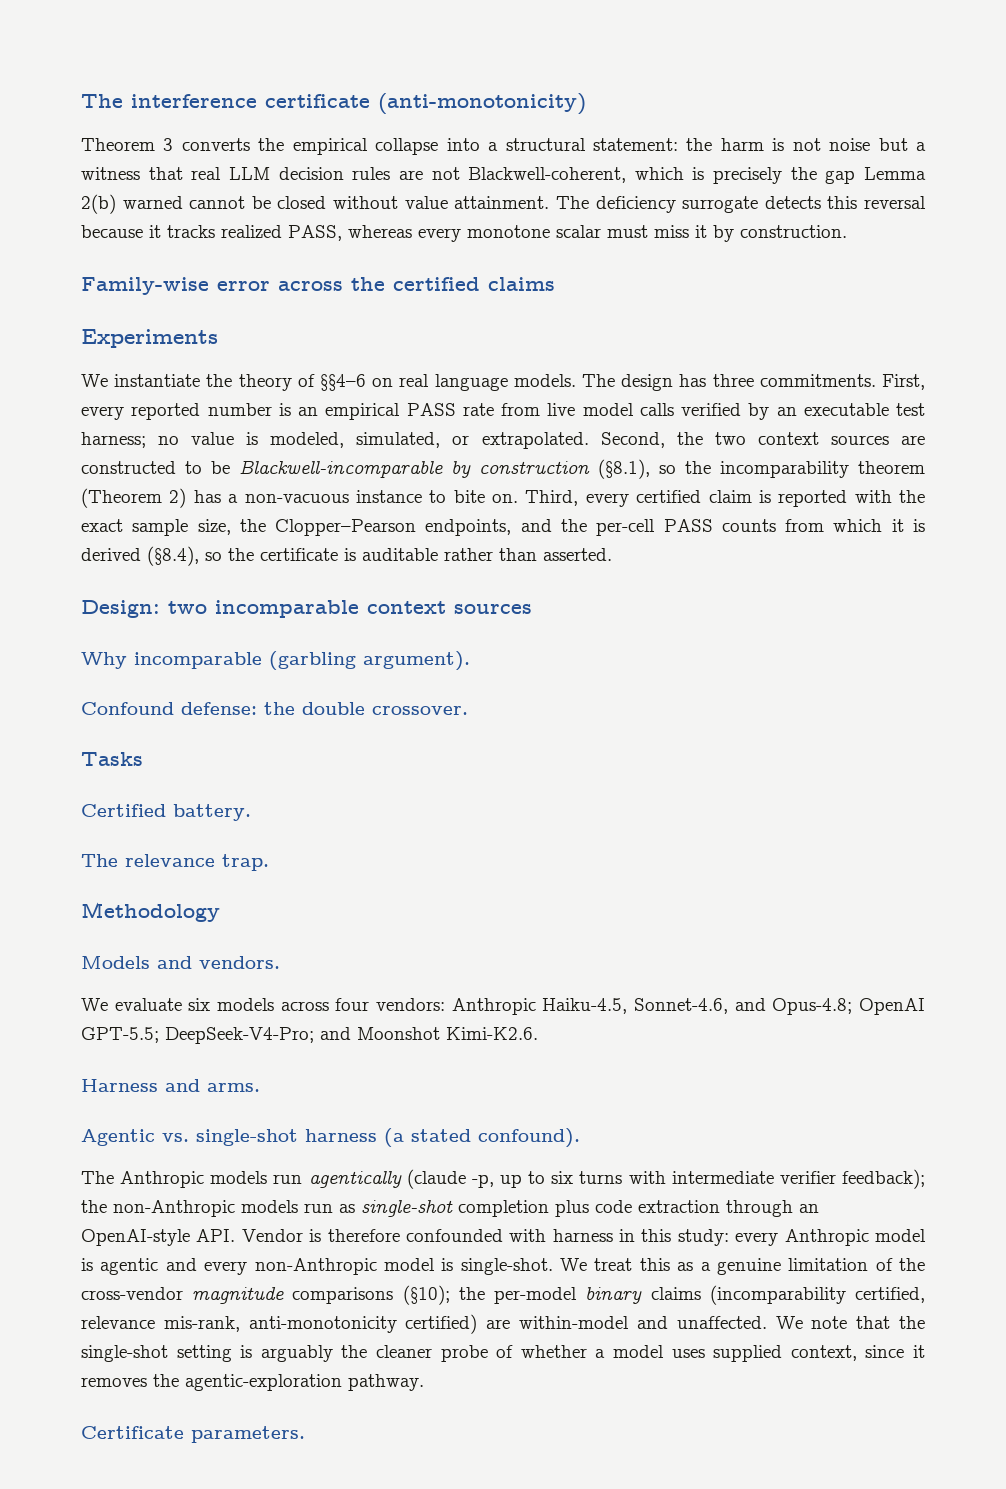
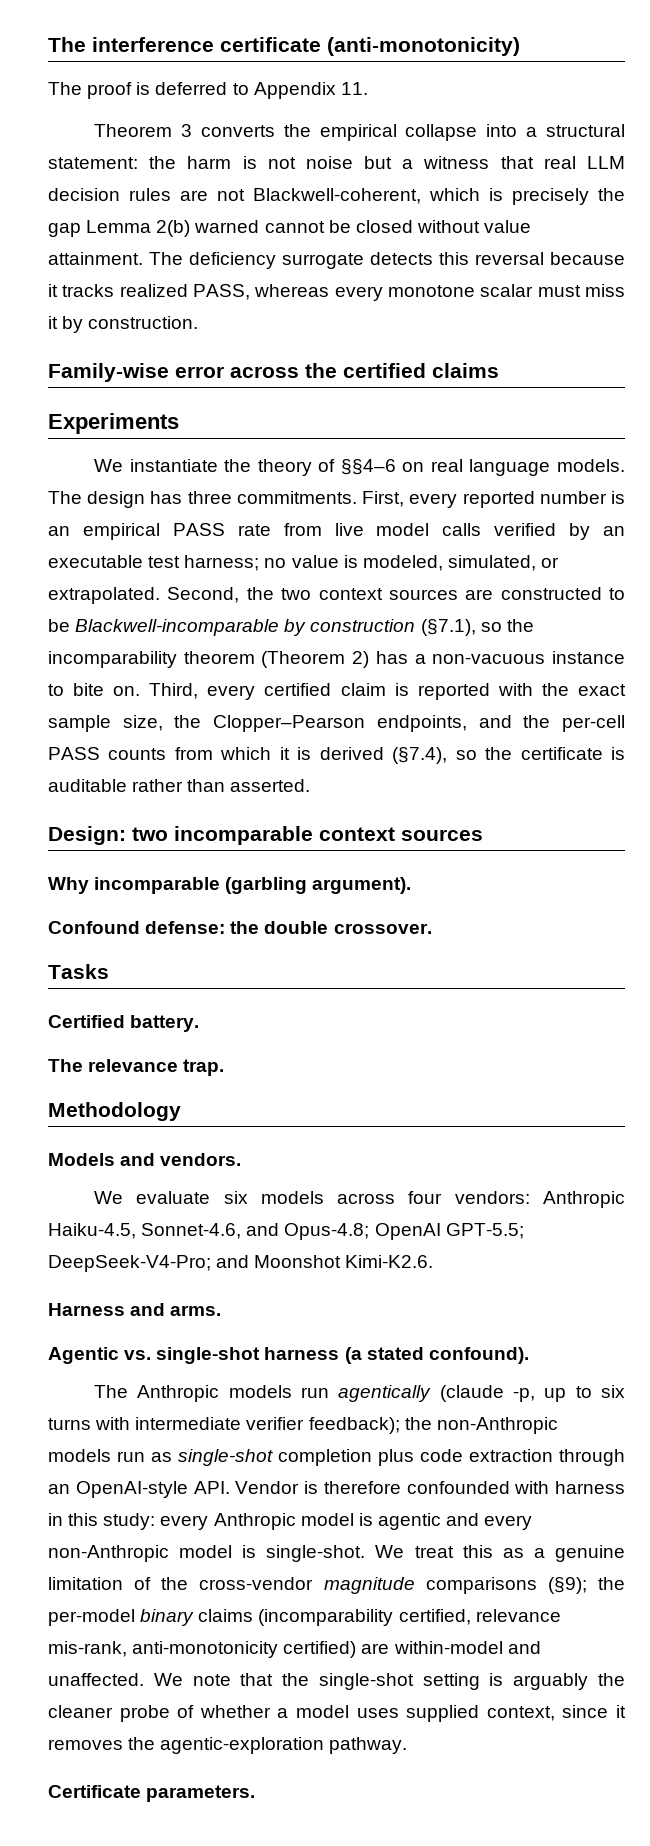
+ The proof is deferred to Appendix 11.
- Second, the two context sources are constructed to be Blackwell-incomparable by construction (§8.1), so the incomparability theorem (Theorem 2) has a non-vacuous instance to bite on.
+ Second, the two context sources are constructed to be Blackwell-incomparable by construction (§7.1), so the incomparability theorem (Theorem 2) has a non-vacuous instance to bite on.
- Third, every certified claim is reported with the exact sample size, the Clopper–Pearson endpoints, and the per-cell PASS counts from which it is derived (§8.4), so the certificate is auditable rather than asserted.
+ Third, every certified claim is reported with the exact sample size, the Clopper–Pearson endpoints, and the per-cell PASS counts from which it is derived (§7.4), so the certificate is auditable rather than asserted.
- We treat this as a genuine limitation of the cross-vendor magnitude comparisons (§10); the per-model binary claims (incomparability certified, relevance mis-rank, anti-monotonicity certified) are within-model and unaffected.
+ We treat this as a genuine limitation of the cross-vendor magnitude comparisons (§9); the per-model binary claims (incomparability certified, relevance mis-rank, anti-monotonicity certified) are within-model and unaffected.

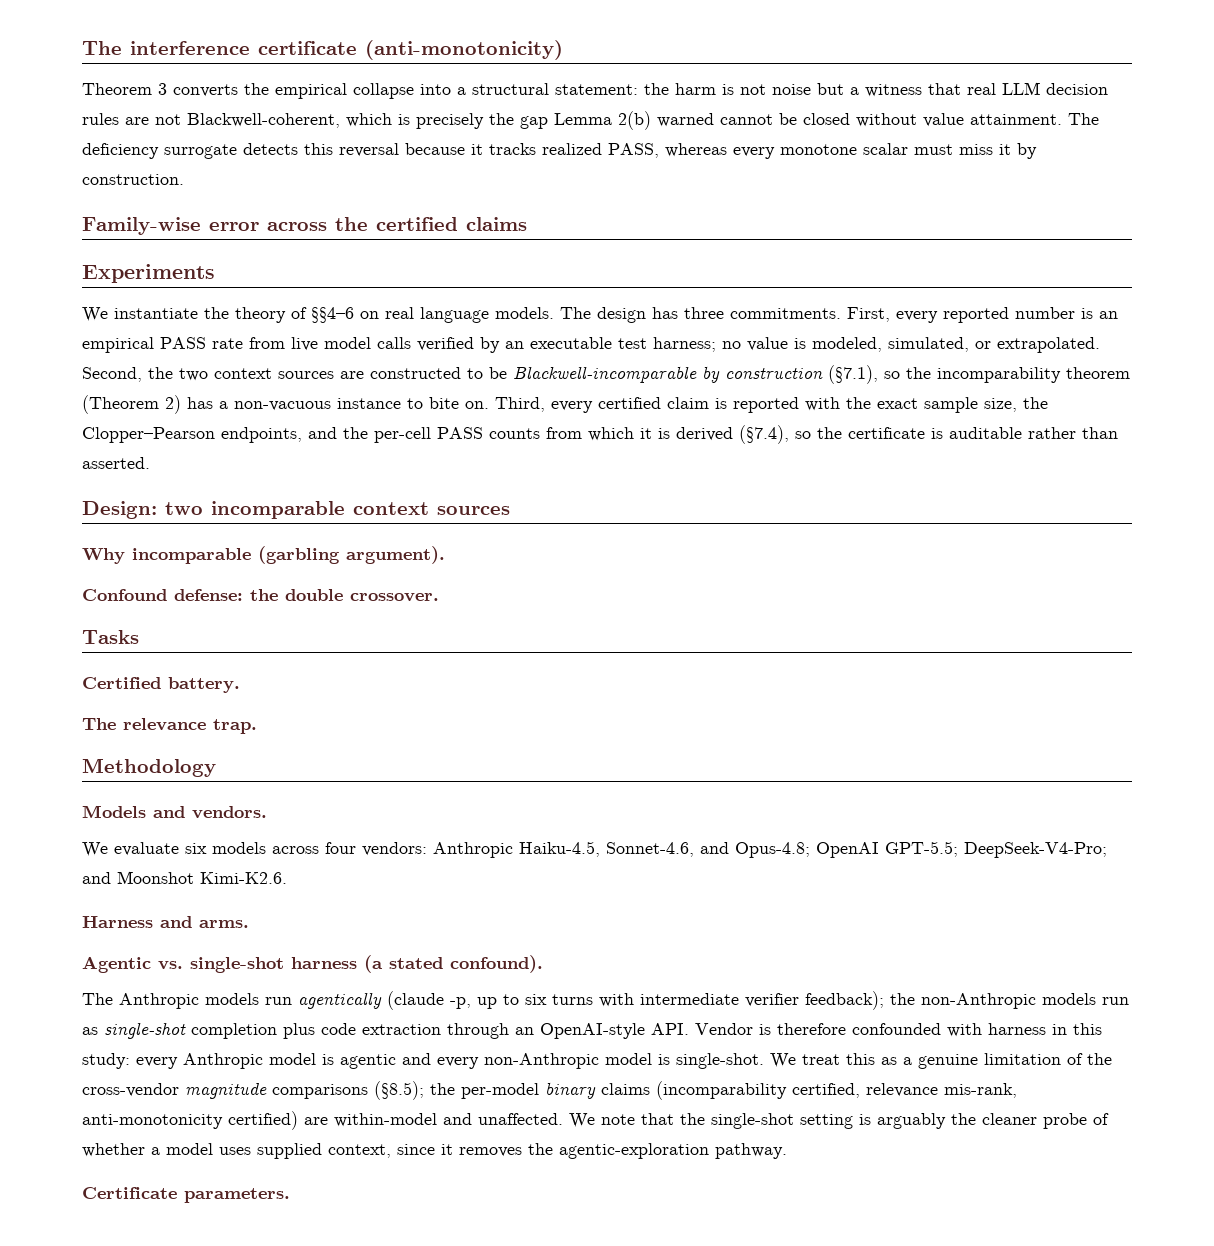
- The proof is deferred to Appendix 11.
- We treat this as a genuine limitation of the cross-vendor magnitude comparisons (§9); the per-model binary claims (incomparability certified, relevance mis-rank, anti-monotonicity certified) are within-model and unaffected.
+ We treat this as a genuine limitation of the cross-vendor magnitude comparisons (§8.5); the per-model binary claims (incomparability certified, relevance mis-rank, anti-monotonicity certified) are within-model and unaffected.

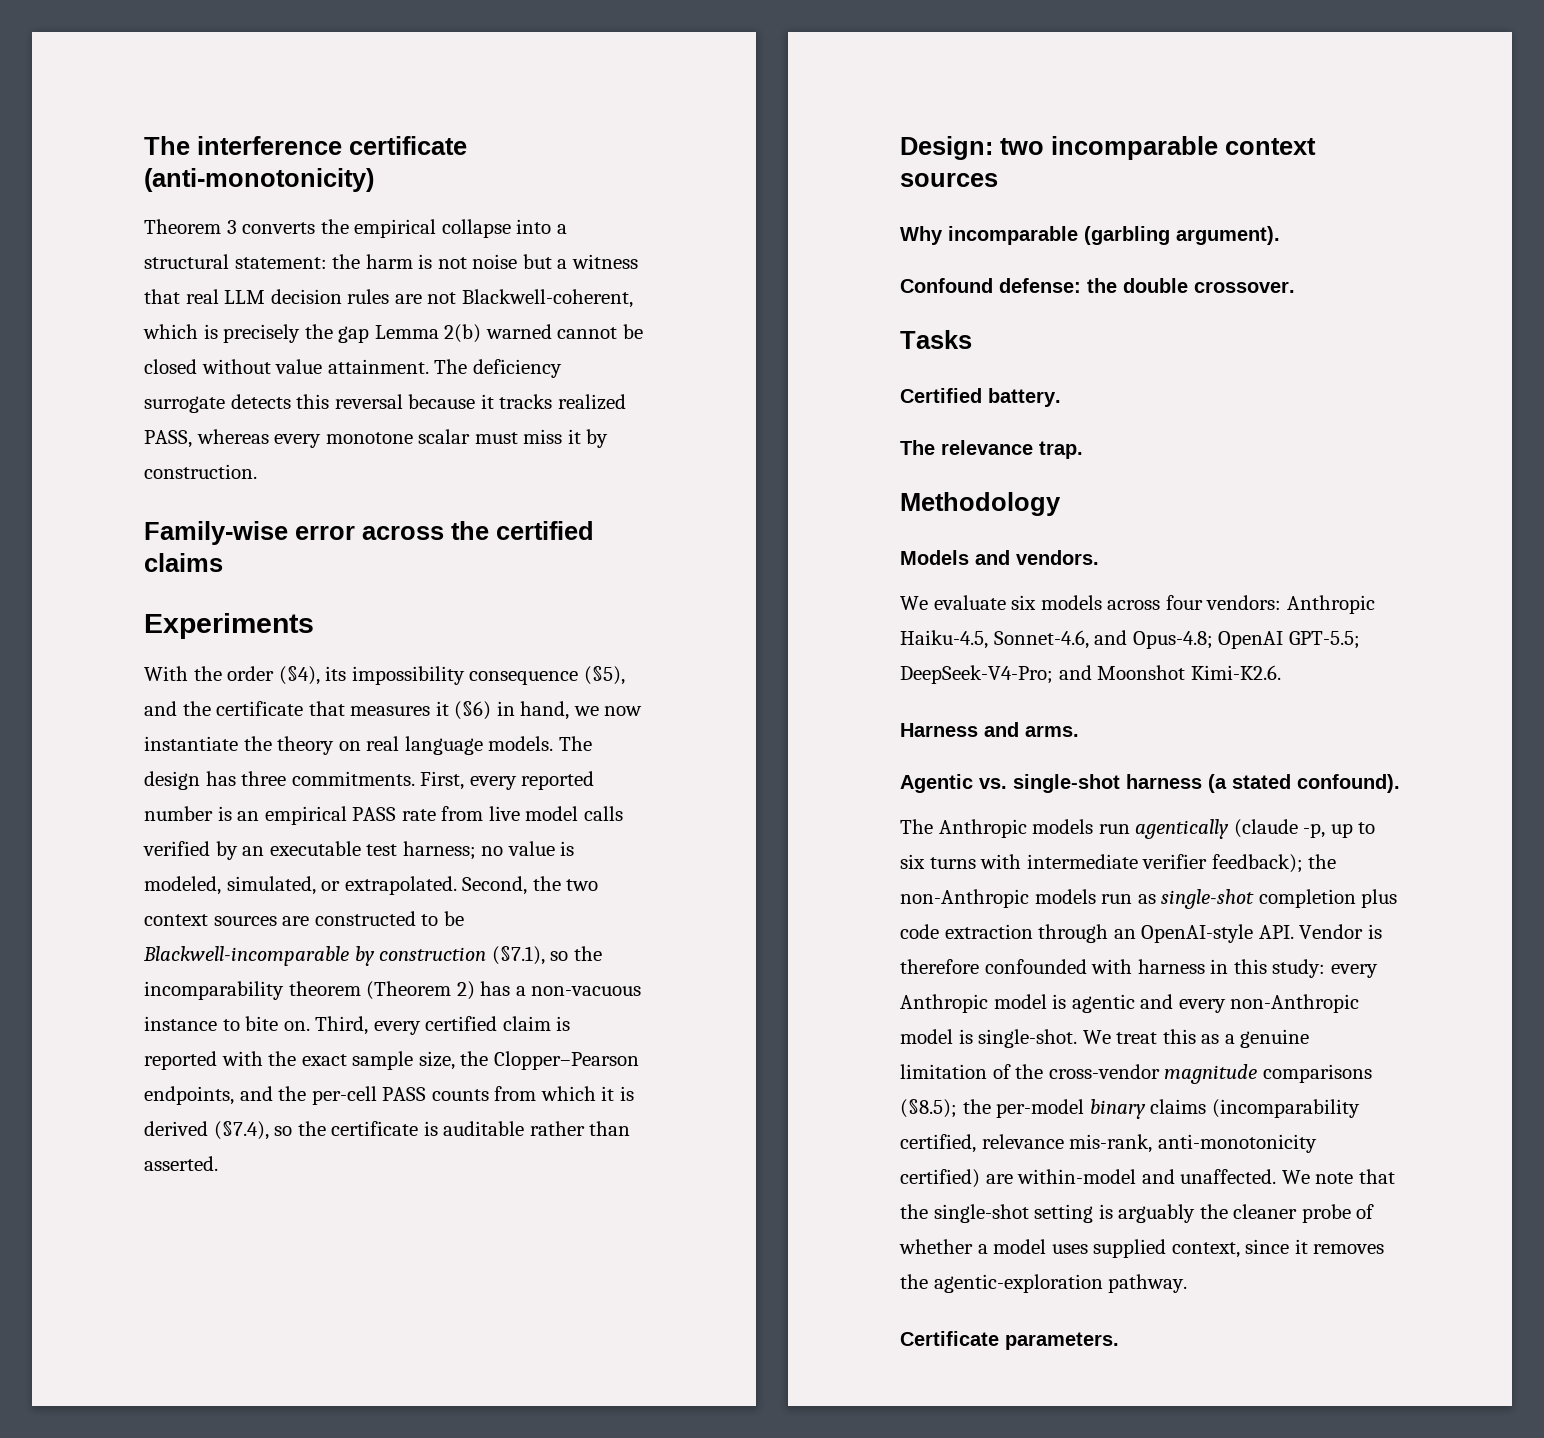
- We instantiate the theory of §§4–6 on real language models.
+ With the order (§4), its impossibility consequence (§5), and the certificate that measures it (§6) in hand, we now instantiate the theory on real language models.

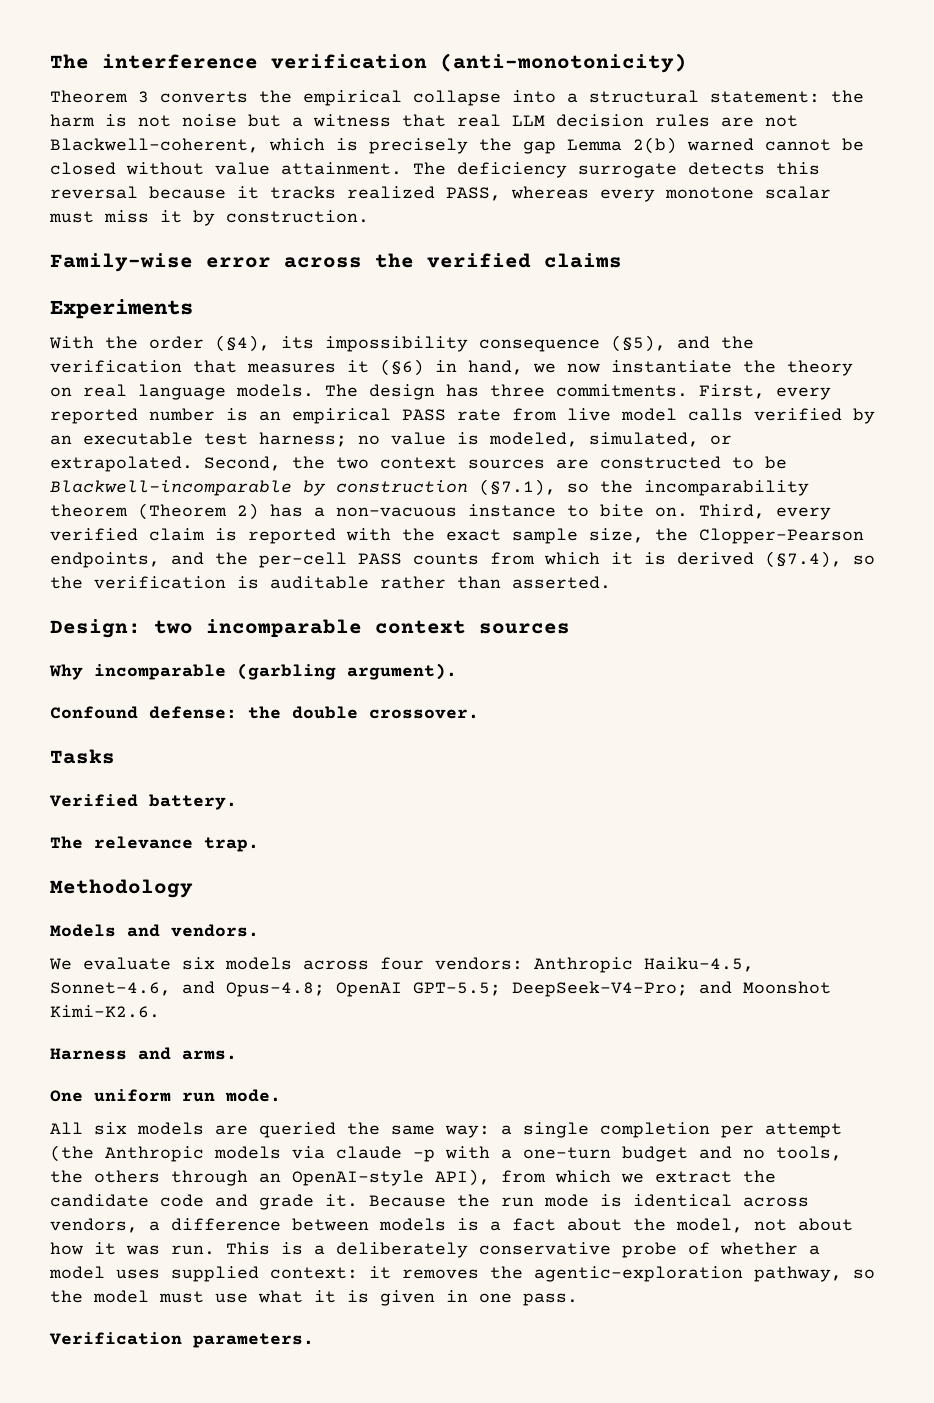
- The interference certificate (anti-monotonicity)
+ The interference verification (anti-monotonicity)
- Family-wise error across the certified claims
+ Family-wise error across the verified claims
- With the order (§4), its impossibility consequence (§5), and the certificate that measures it (§6) in hand, we now instantiate the theory on real language models.
+ With the order (§4), its impossibility consequence (§5), and the verification that measures it (§6) in hand, we now instantiate the theory on real language models.
- Third, every certified claim is reported with the exact sample size, the Clopper–Pearson endpoints, and the per-cell PASS counts from which it is derived (§7.4), so the certificate is auditable rather than asserted.
+ Third, every verified claim is reported with the exact sample size, the Clopper–Pearson endpoints, and the per-cell PASS counts from which it is derived (§7.4), so the verification is auditable rather than asserted.
- Certified battery.
+ Verified battery.
- Agentic vs. single-shot harness (a stated confound).
- The Anthropic models run agentically (claude -p, up to six turns with intermediate verifier feedback); the non-Anthropic models run as single-shot completion plus code extraction through an OpenAI-style API. Vendor is therefore confounded with harness in this study: every Anthropic model is agentic and every non-Anthropic model is single-shot. We treat this as a genuine limitation of the cross-vendor magnitude comparisons (§8.5); the per-model binary claims (incomparability certified, relevance mis-rank, anti-monotonicity certified) are within-model and unaffected. We note that the single-shot setting is arguably the cleaner probe of whether a model uses supplied context, since it removes the agentic-exploration pathway.
- Certificate parameters.
+ One uniform run mode.
+ All six models are queried the same way: a single completion per attempt (the Anthropic models via claude -p with a one-turn budget and no tools, the others through an OpenAI-style API), from which we extract the candidate code and grade it. Because the run mode is identical across vendors, a difference between models is a fact about the model, not about how it was run. This is a deliberately conservative probe of whether a model uses supplied context: it removes the agentic-exploration pathway, so the model must use what it is given in one pass.
+ Verification parameters.

